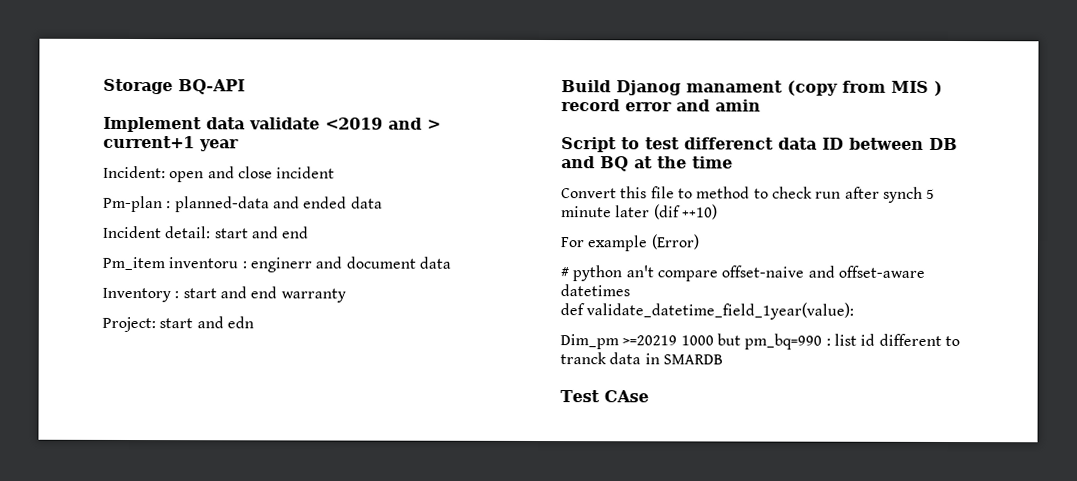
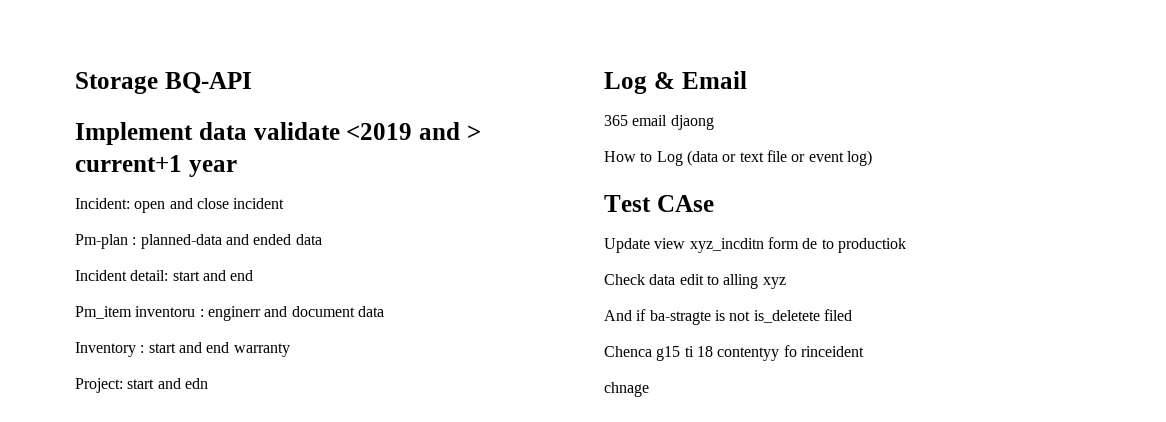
- Build Djanog manament (copy from MIS ) record error and amin
- Script to test differenct data ID between DB and BQ at the time
- Convert this file to method to check run after synch 5 minute later (dif ++10)
- For example (Error)
- # python an't compare offset-naive and offset-aware datetimes
- def validate_datetime_field_1year(value):
- Dim_pm >=20219 1000 but pm_bq=990 : list id different to tranck data in SMARDB
+ Log & Email
+ 365 email djaong
+ How to Log (data or text file or event log)
  Test CAse
+ Update view xyz_incditn form de to productiok
+ Check data edit to alling xyz
+ And if ba-stragte is not is_deletete filed
+ Chenca g15 ti 18 contentyy fo rinceident
+ chnage

